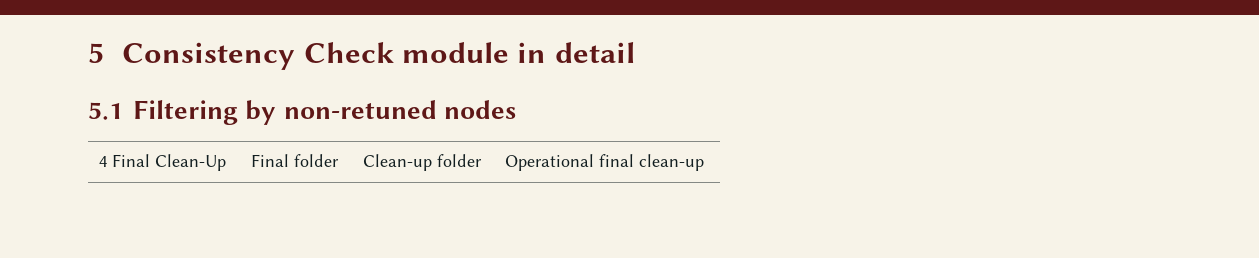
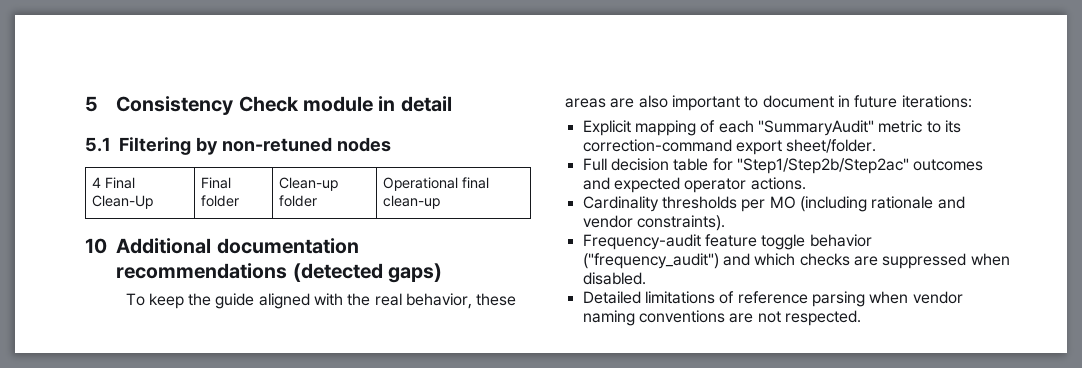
+ 10 Additional documentation recommendations (detected gaps)
+ To keep the guide aligned with the real behavior, these areas are also important to document in future iterations:
+ Explicit mapping of each "SummaryAudit" metric to its correction-command export sheet/folder.
+ Full decision table for "Step1/Step2b/Step2ac" outcomes and expected operator actions.
+ Cardinality thresholds per MO (including rationale and vendor constraints).
+ Frequency-audit feature toggle behavior ("frequency_audit") and which checks are suppressed when disabled.
+ Detailed limitations of reference parsing when vendor naming conventions are not respected.

